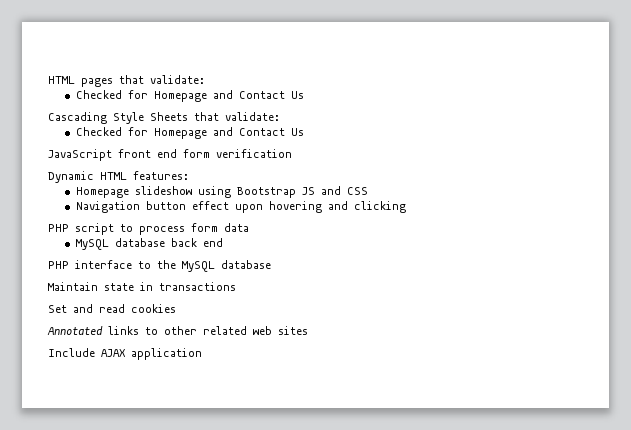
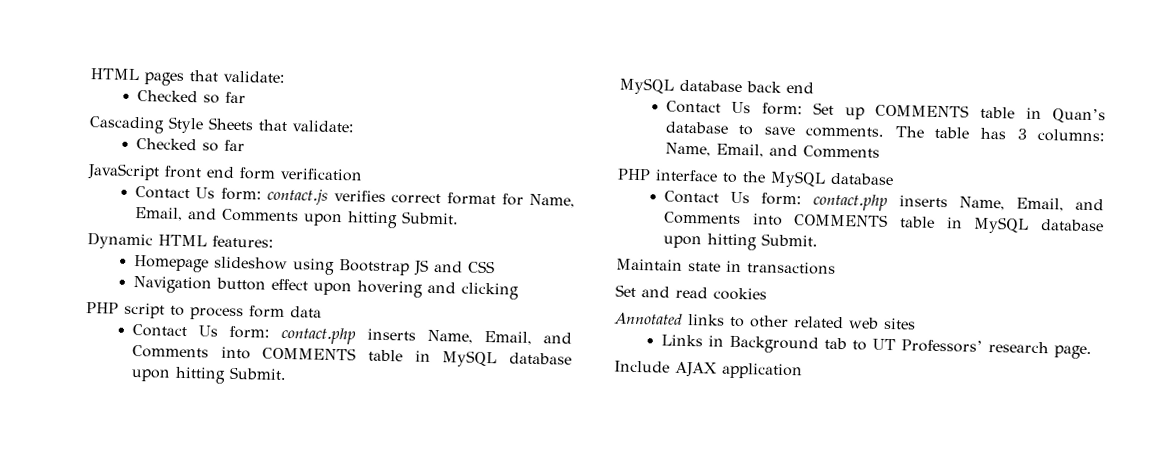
  HTML pages that validate:
- Checked for Homepage and Contact Us
+ Checked so far
  Cascading Style Sheets that validate:
- Checked for Homepage and Contact Us
+ Checked so far
+ Contact Us form: contact.js verifies correct format for Name, Email, and Comments upon hitting Submit.
  PHP script to process form data
+ Contact Us form: contact.php inserts Name, Email, and Comments into COMMENTS table in MySQL database upon hitting Submit.
  MySQL database back end
+ Contact Us form: Set up COMMENTS table in Quan’s database to save comments. The table has 3 columns: Name, Email, and Comments
  PHP interface to the MySQL database
+ Contact Us form: contact.php inserts Name, Email, and Comments into COMMENTS table in MySQL database upon hitting Submit.
+ Links in Background tab to UT Professors’ research page.

